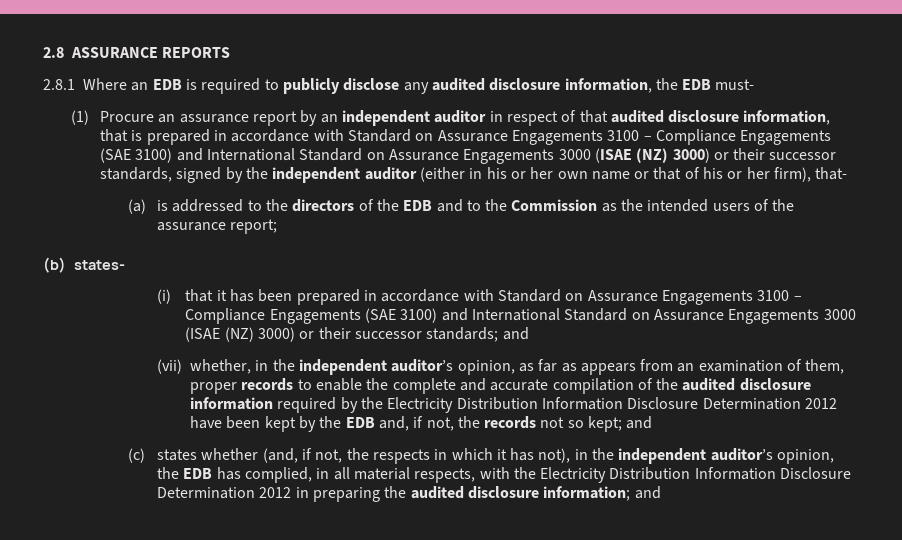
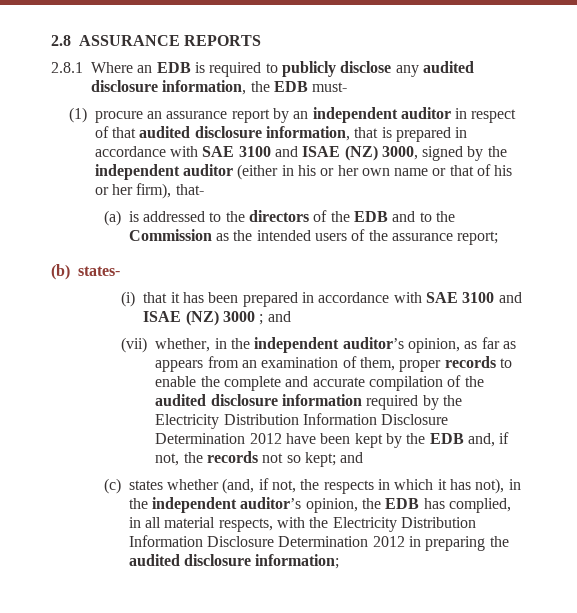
- (1) Procure an assurance report by an independent auditor in respect of that audited disclosure information, that is prepared in accordance with Standard on Assurance Engagements 3100 – Compliance Engagements (SAE 3100) and International Standard on Assurance Engagements 3000 (ISAE (NZ) 3000) or their successor standards, signed by the independent auditor (either in his or her own name or that of his or her firm), that-
+ (1) procure an assurance report by an independent auditor in respect of that audited disclosure information, that is prepared in accordance with SAE 3100 and ISAE (NZ) 3000, signed by the independent auditor (either in his or her own name or that of his or her firm), that-
- (i) that it has been prepared in accordance with Standard on Assurance Engagements 3100 – Compliance Engagements (SAE 3100) and International Standard on Assurance Engagements 3000 (ISAE (NZ) 3000) or their successor standards; and
+ (i) that it has been prepared in accordance with SAE 3100 and ISAE (NZ) 3000 ; and
- (c) states whether (and, if not, the respects in which it has not), in the independent auditor’s opinion, the EDB has complied, in all material respects, with the Electricity Distribution Information Disclosure Determination 2012 in preparing the audited disclosure information; and
+ (c) states whether (and, if not, the respects in which it has not), in the independent auditor’s opinion, the EDB has complied, in all material respects, with the Electricity Distribution Information Disclosure Determination 2012 in preparing the audited disclosure information;

